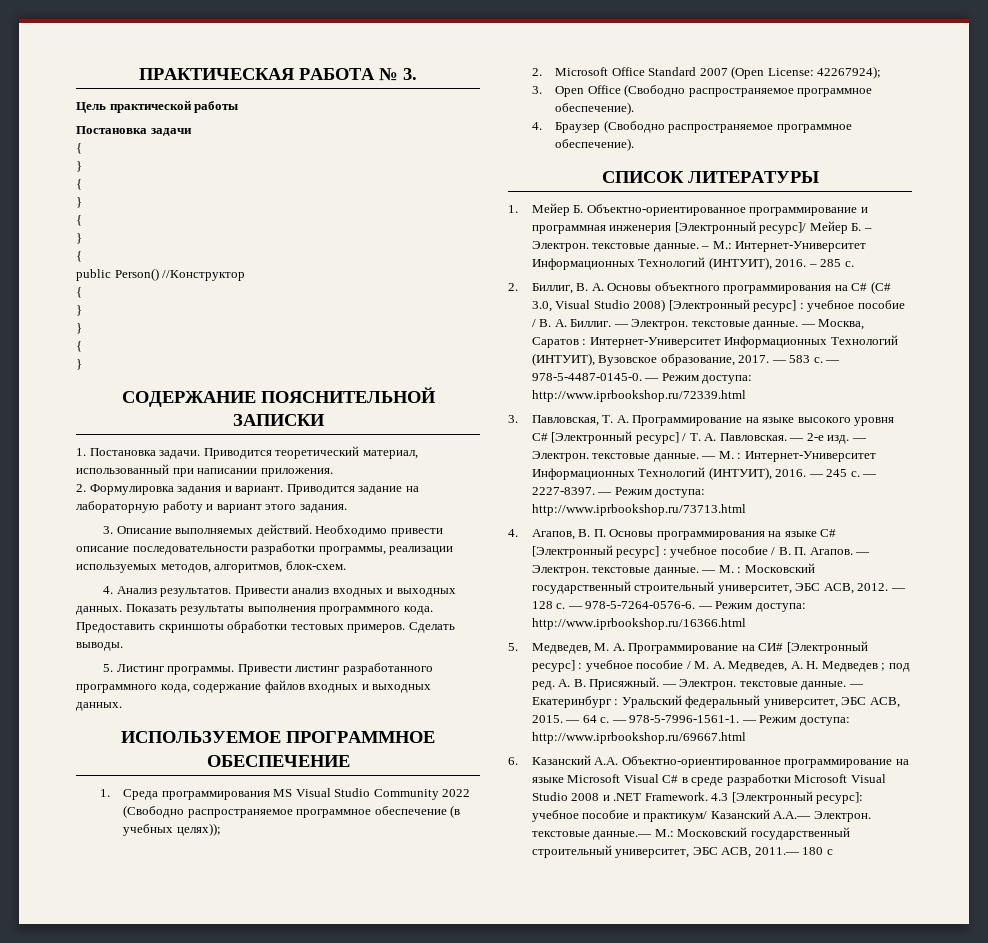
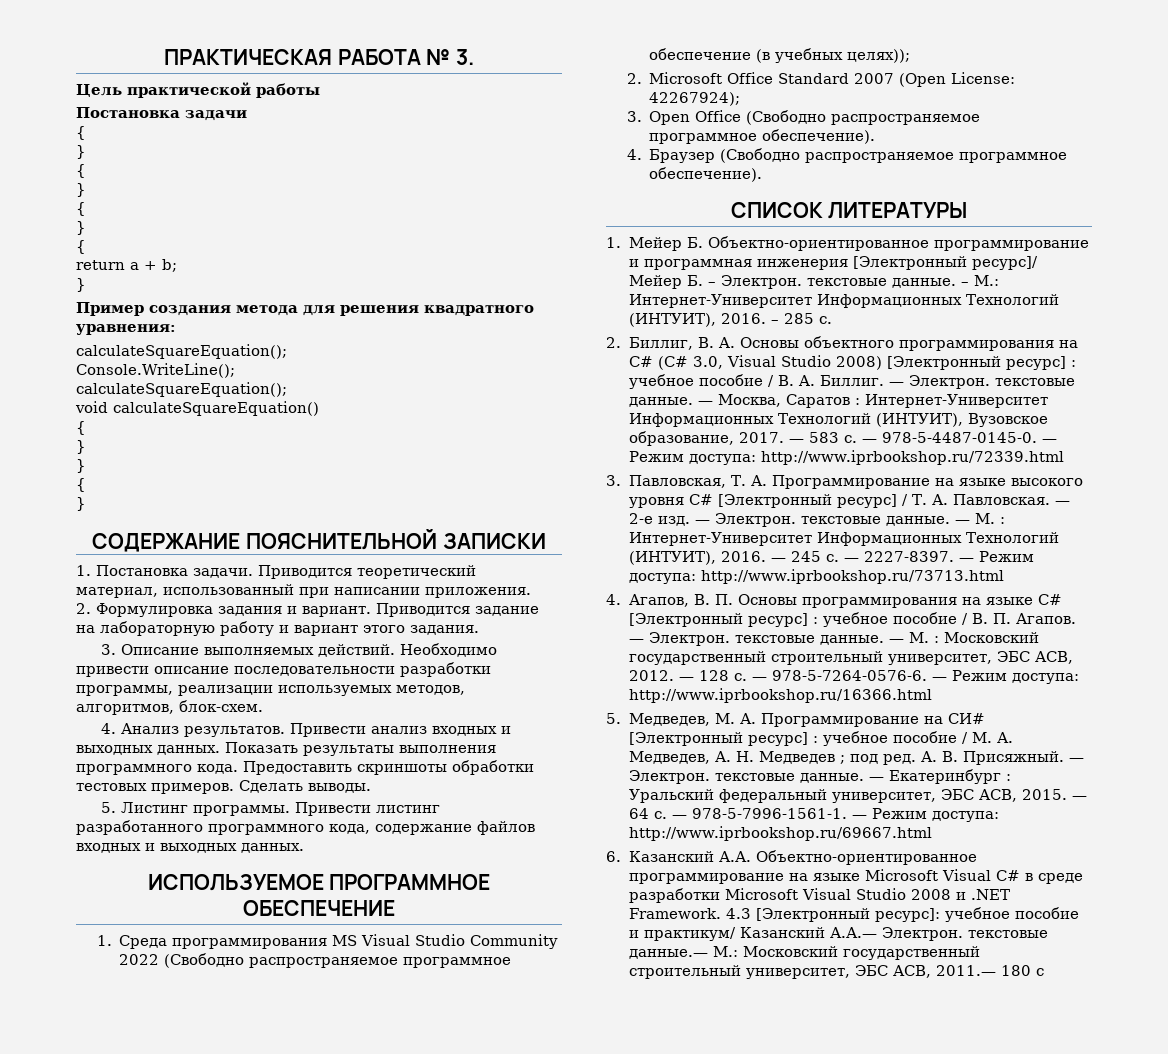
- public Person() //Конструктор
+ return a + b;
+ }
+ Пример создания метода для решения квадратного уравнения:
+ calculateSquareEquation();
+ Console.WriteLine();
+ calculateSquareEquation();
+ void calculateSquareEquation()

